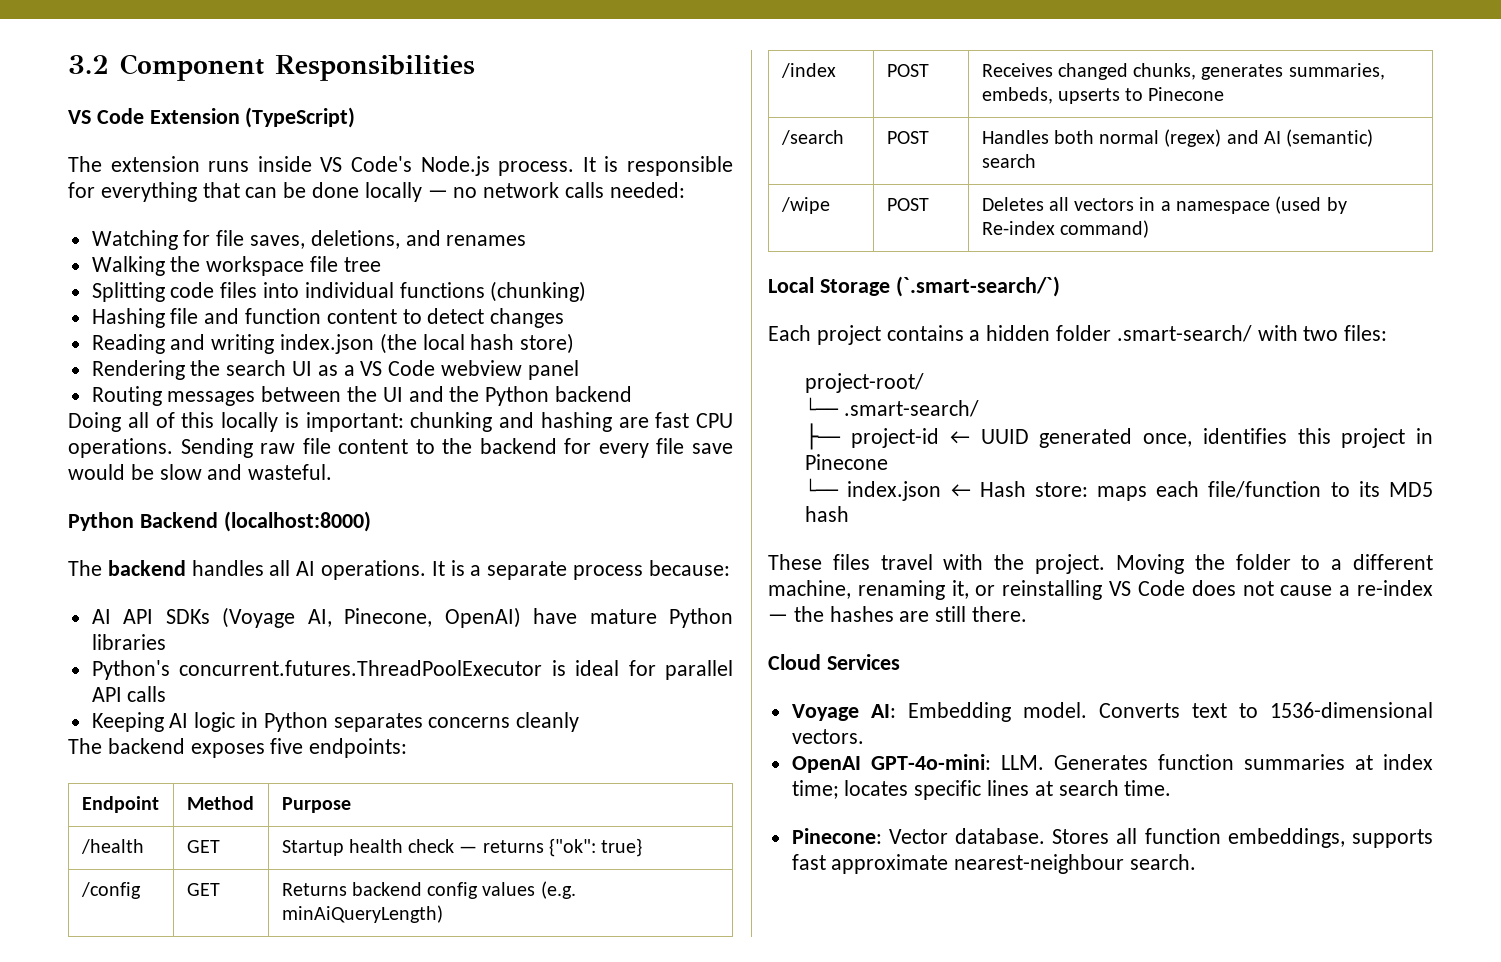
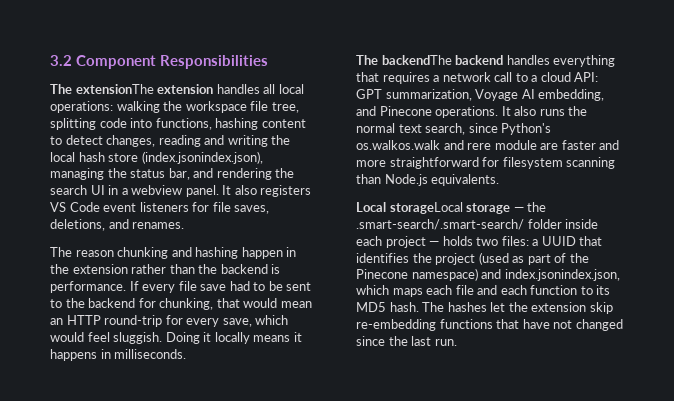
- VS Code Extension (TypeScript)
- The extension runs inside VS Code's Node.js process. It is responsible for everything that can be done locally — no network calls needed:
- Watching for file saves, deletions, and renames
- Walking the workspace file tree
- Splitting code files into individual functions (chunking)
- Hashing file and function content to detect changes
- Reading and writing index.json (the local hash store)
- Rendering the search UI as a VS Code webview panel
- Routing messages between the UI and the Python backend
- Doing all of this locally is important: chunking and hashing are fast CPU operations. Sending raw file content to the backend for every file save would be slow and wasteful.
- Python Backend (localhost:8000)
- The backend handles all AI operations. It is a separate process because:
- AI API SDKs (Voyage AI, Pinecone, OpenAI) have mature Python libraries
- Python's concurrent.futures.ThreadPoolExecutor is ideal for parallel API calls
- Keeping AI logic in Python separates concerns cleanly
- The backend exposes five endpoints:
- Endpoint | Method | Purpose
- /health | GET | Startup health check — returns {"ok": true}
- /config | GET | Returns backend config values (e.g. minAiQueryLength)
- /index | POST | Receives changed chunks, generates summaries, embeds, upserts to Pinecone
- /search | POST | Handles both normal (regex) and AI (semantic) search
- /wipe | POST | Deletes all vectors in a namespace (used by Re-index command)
- Local Storage (`.smart-search/`)
- Each project contains a hidden folder .smart-search/ with two files:
- project-root/
- └── .smart-search/
- ├── project-id ← UUID generated once, identifies this project in Pinecone
- └── index.json ← Hash store: maps each file/function to its MD5 hash
- These files travel with the project. Moving the folder to a different machine, renaming it, or reinstalling VS Code does not cause a re-index — the hashes are still there.
- Cloud Services
- Voyage AI: Embedding model. Converts text to 1536-dimensional vectors.
- OpenAI GPT-4o-mini: LLM. Generates function summaries at index time; locates specific lines at search time.
- Pinecone: Vector database. Stores all function embeddings, supports fast approximate nearest-neighbour search.
+ The extensionThe extension handles all local operations: walking the workspace file tree, splitting code into functions, hashing content to detect changes, reading and writing the local hash store (index.jsonindex.json), managing the status bar, and rendering the search UI in a webview panel. It also registers VS Code event listeners for file saves, deletions, and renames.
+ The reason chunking and hashing happen in the extension rather than the backend is performance. If every file save had to be sent to the backend for chunking, that would mean an HTTP round-trip for every save, which would feel sluggish. Doing it locally means it happens in milliseconds.
+ The backendThe backend handles everything that requires a network call to a cloud API: GPT summarization, Voyage AI embedding, and Pinecone operations. It also runs the normal text search, since Python's os.walkos.walk and rere module are faster and more straightforward for filesystem scanning than Node.js equivalents.
+ Local storageLocal storage — the .smart-search/.smart-search/ folder inside each project — holds two files: a UUID that identifies the project (used as part of the Pinecone namespace) and index.jsonindex.json, which maps each file and each function to its MD5 hash. The hashes let the extension skip re-embedding functions that have not changed since the last run.

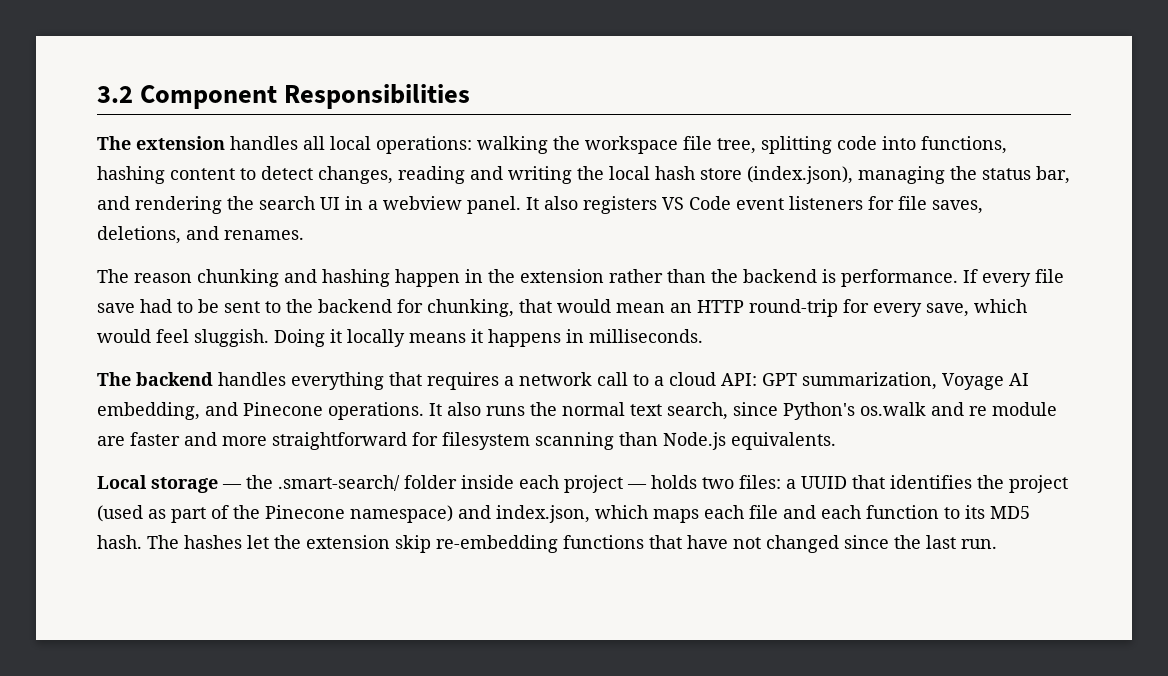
- The extensionThe extension handles all local operations: walking the workspace file tree, splitting code into functions, hashing content to detect changes, reading and writing the local hash store (index.jsonindex.json), managing the status bar, and rendering the search UI in a webview panel.
+ The extension handles all local operations: walking the workspace file tree, splitting code into functions, hashing content to detect changes, reading and writing the local hash store (index.json), managing the status bar, and rendering the search UI in a webview panel.
- The backendThe backend handles everything that requires a network call to a cloud API: GPT summarization, Voyage AI embedding, and Pinecone operations.
+ The backend handles everything that requires a network call to a cloud API: GPT summarization, Voyage AI embedding, and Pinecone operations.
- It also runs the normal text search, since Python's os.walkos.walk and rere module are faster and more straightforward for filesystem scanning than Node.js equivalents.
+ It also runs the normal text search, since Python's os.walk and re module are faster and more straightforward for filesystem scanning than Node.js equivalents.
- Local storageLocal storage — the .smart-search/.smart-search/ folder inside each project — holds two files: a UUID that identifies the project (used as part of the Pinecone namespace) and index.jsonindex.json, which maps each file and each function to its MD5 hash.
+ Local storage — the .smart-search/ folder inside each project — holds two files: a UUID that identifies the project (used as part of the Pinecone namespace) and index.json, which maps each file and each function to its MD5 hash.

